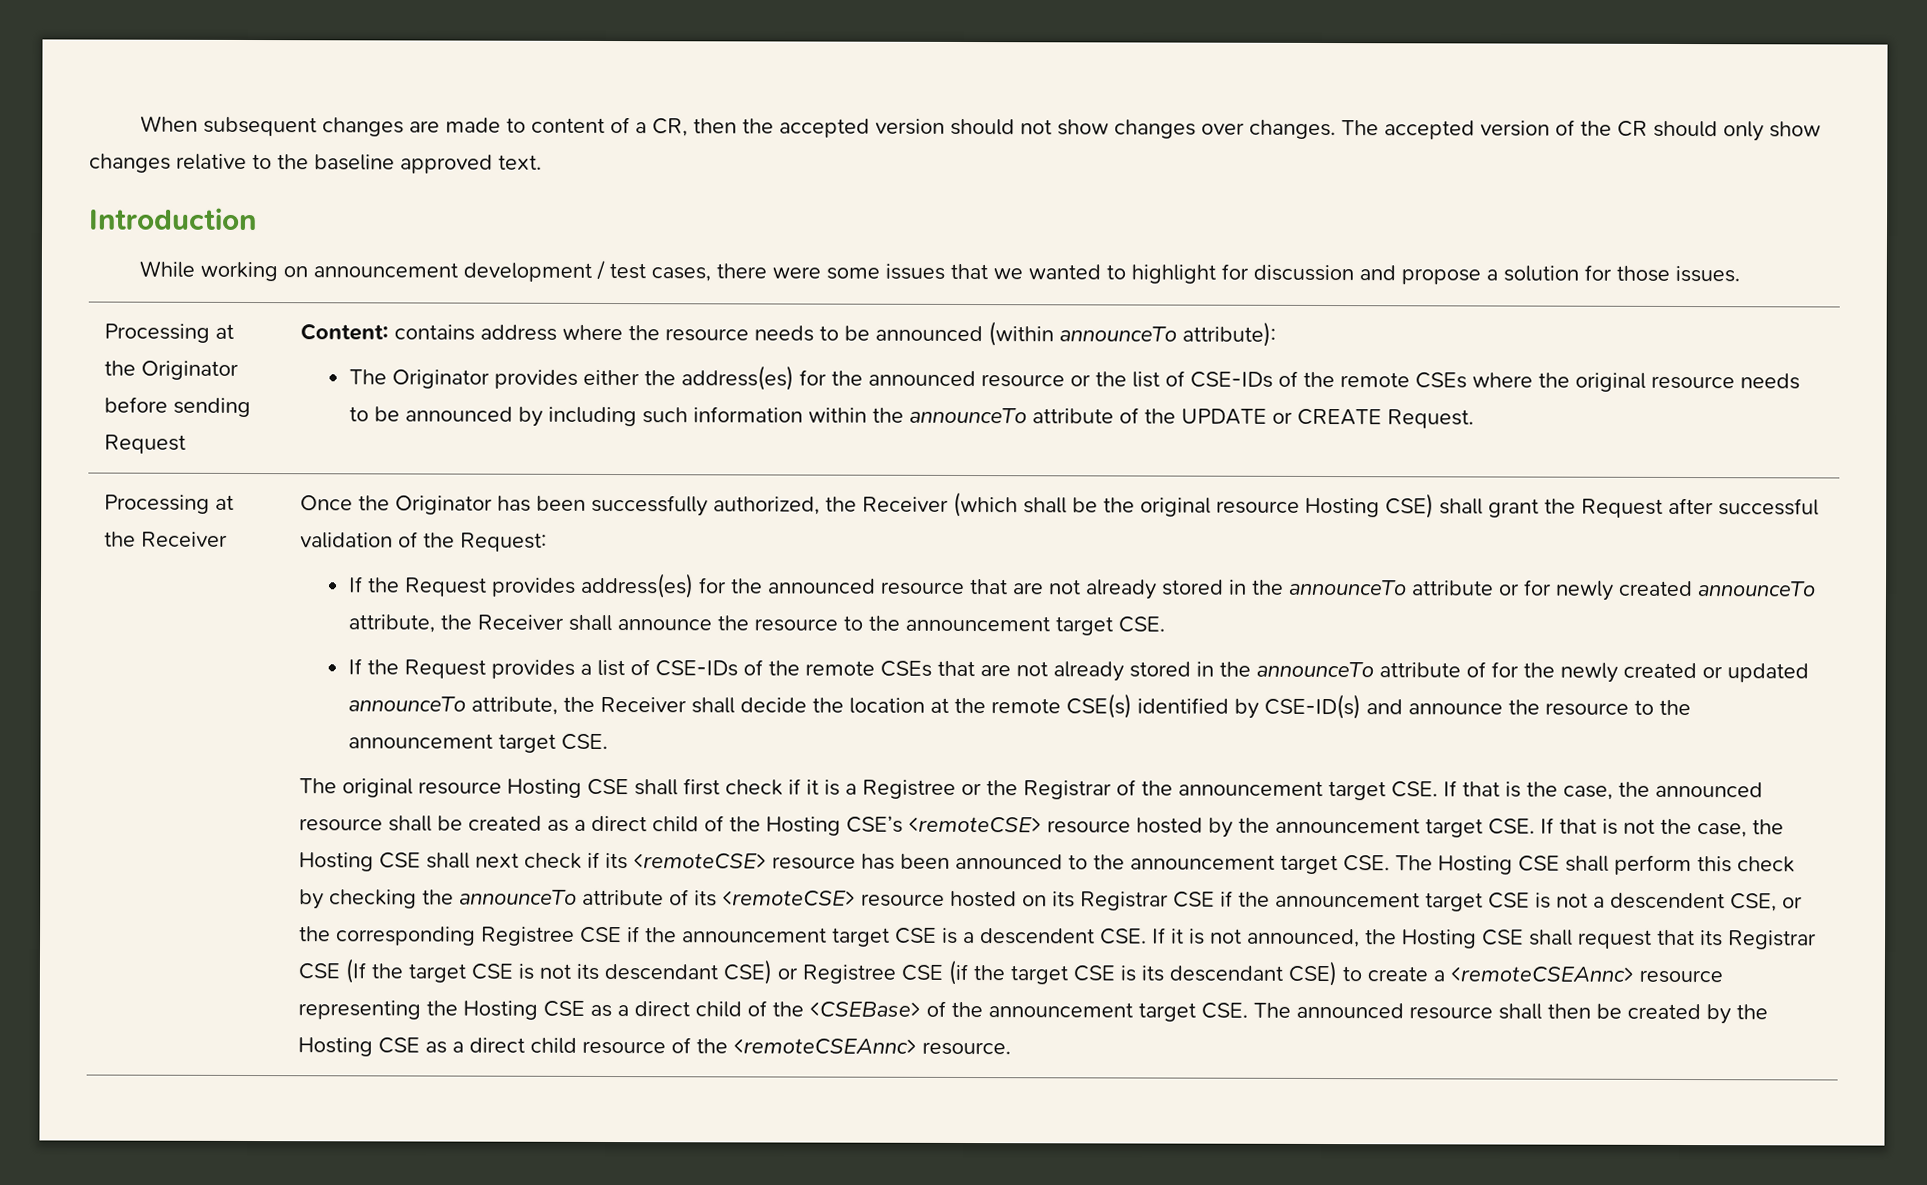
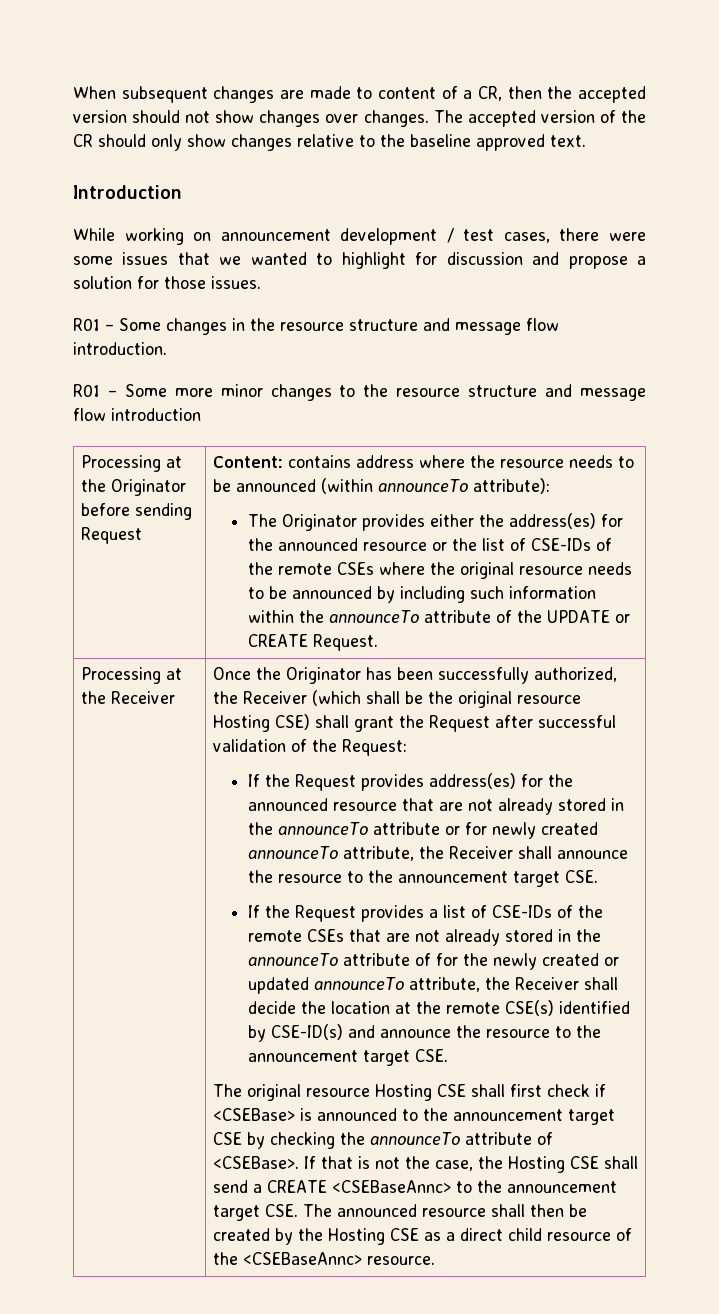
+ R01 – Some changes in the resource structure and message flow introduction.
+ R01 – Some more minor changes to the resource structure and message flow introduction
- The original resource Hosting CSE shall first check if it is a Registree or the Registrar of the announcement target CSE. If that is the case, the announced resource shall be created as a direct child of the Hosting CSE’s <remoteCSE> resource hosted by the announcement target CSE. If that is not the case, the Hosting CSE shall next check if its <remoteCSE> resource has been announced to the announcement target CSE. The Hosting CSE shall perform this check by checking the announceTo attribute of its <remoteCSE> resource hosted on its Registrar CSE if the announcement target CSE is not a descendent CSE, or the corresponding Registree CSE if the announcement target CSE is a descendent CSE. If it is not announced, the Hosting CSE shall request that its Registrar CSE (If the target CSE is not its descendant CSE) or Registree CSE (if the target CSE is its descendant CSE) to create a <remoteCSEAnnc> resource representing the Hosting CSE as a direct child of the <CSEBase> of the announcement target CSE. The announced resource shall then be created by the Hosting CSE as a direct child resource of the <remoteCSEAnnc> resource.
+ The original resource Hosting CSE shall first check if <CSEBase> is announced to the announcement target CSE by checking the announceTo attribute of <CSEBase>. If that is not the case, the Hosting CSE shall send a CREATE <CSEBaseAnnc> to the announcement target CSE. The announced resource shall then be created by the Hosting CSE as a direct child resource of the <CSEBaseAnnc> resource.

